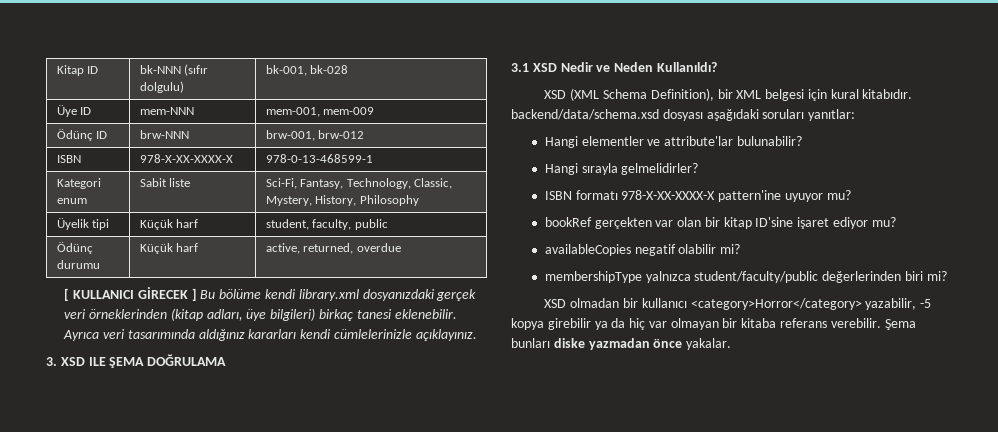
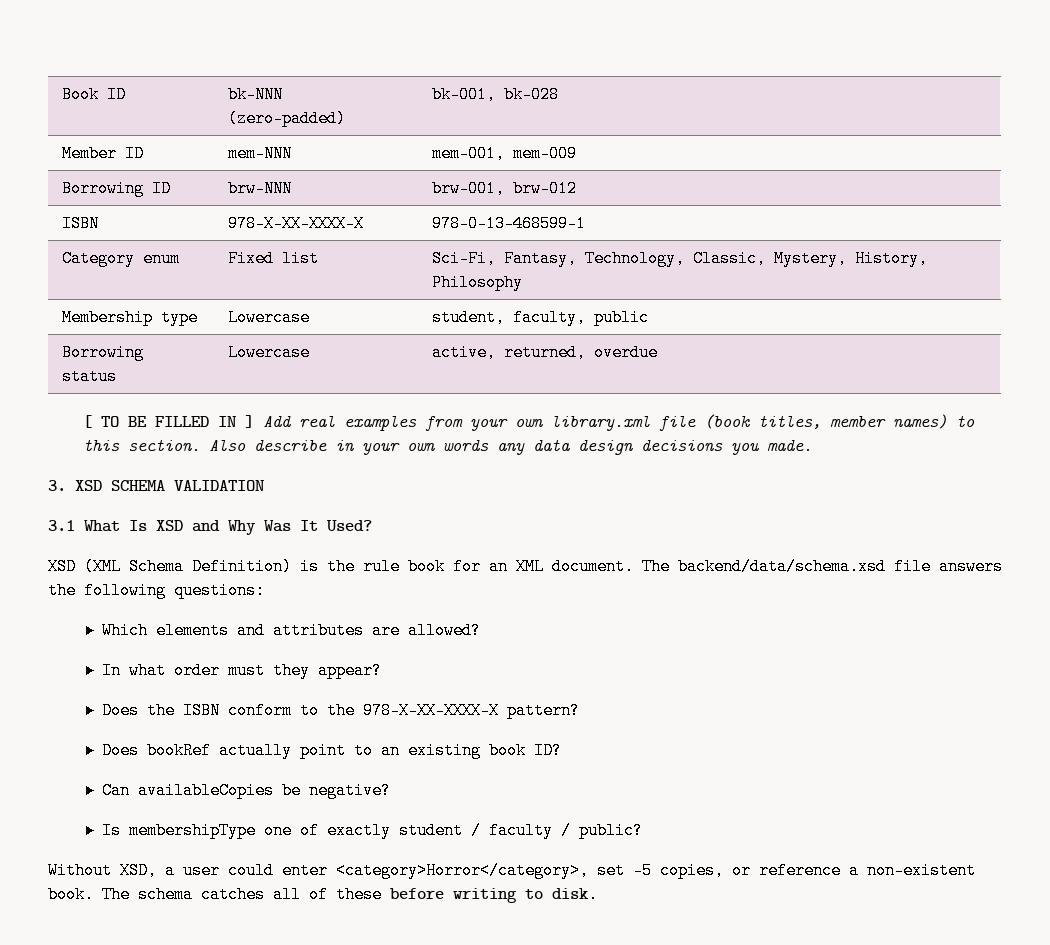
- Kitap ID | bk-NNN (sıfır dolgulu) | bk-001, bk-028
+ Book ID | bk-NNN (zero-padded) | bk-001, bk-028
- Üye ID | mem-NNN | mem-001, mem-009
+ Member ID | mem-NNN | mem-001, mem-009
- Ödünç ID | brw-NNN | brw-001, brw-012
+ Borrowing ID | brw-NNN | brw-001, brw-012
- Kategori enum | Sabit liste | Sci-Fi, Fantasy, Technology, Classic, Mystery, History, Philosophy
+ Category enum | Fixed list | Sci-Fi, Fantasy, Technology, Classic, Mystery, History, Philosophy
- Üyelik tipi | Küçük harf | student, faculty, public
+ Membership type | Lowercase | student, faculty, public
- Ödünç durumu | Küçük harf | active, returned, overdue
+ Borrowing status | Lowercase | active, returned, overdue
- [ KULLANICI GİRECEK ] Bu bölüme kendi library.xml dosyanızdaki gerçek veri örneklerinden (kitap adları, üye bilgileri) birkaç tanesi eklenebilir. Ayrıca veri tasarımında aldığınız kararları kendi cümlelerinizle açıklayınız.
- 3. XSD ILE ŞEMA DOĞRULAMA
- 3.1 XSD Nedir ve Neden Kullanıldı?
- XSD (XML Schema Definition), bir XML belgesi için kural kitabıdır. backend/data/schema.xsd dosyası aşağıdaki soruları yanıtlar:
- Hangi elementler ve attribute'lar bulunabilir?
- Hangi sırayla gelmelidirler?
- ISBN formatı 978-X-XX-XXXX-X pattern'ine uyuyor mu?
- bookRef gerçekten var olan bir kitap ID'sine işaret ediyor mu?
- availableCopies negatif olabilir mi?
- membershipType yalnızca student/faculty/public değerlerinden biri mi?
- XSD olmadan bir kullanıcı <category>Horror</category> yazabilir, -5 kopya girebilir ya da hiç var olmayan bir kitaba referans verebilir. Şema bunları diske yazmadan önce yakalar.
+ [ TO BE FILLED IN ] Add real examples from your own library.xml file (book titles, member names) to this section. Also describe in your own words any data design decisions you made.
+ 3. XSD SCHEMA VALIDATION
+ 3.1 What Is XSD and Why Was It Used?
+ XSD (XML Schema Definition) is the rule book for an XML document. The backend/data/schema.xsd file answers the following questions:
+ Which elements and attributes are allowed?
+ In what order must they appear?
+ Does the ISBN conform to the 978-X-XX-XXXX-X pattern?
+ Does bookRef actually point to an existing book ID?
+ Can availableCopies be negative?
+ Is membershipType one of exactly student / faculty / public?
+ Without XSD, a user could enter <category>Horror</category>, set -5 copies, or reference a non-existent book. The schema catches all of these before writing to disk.

